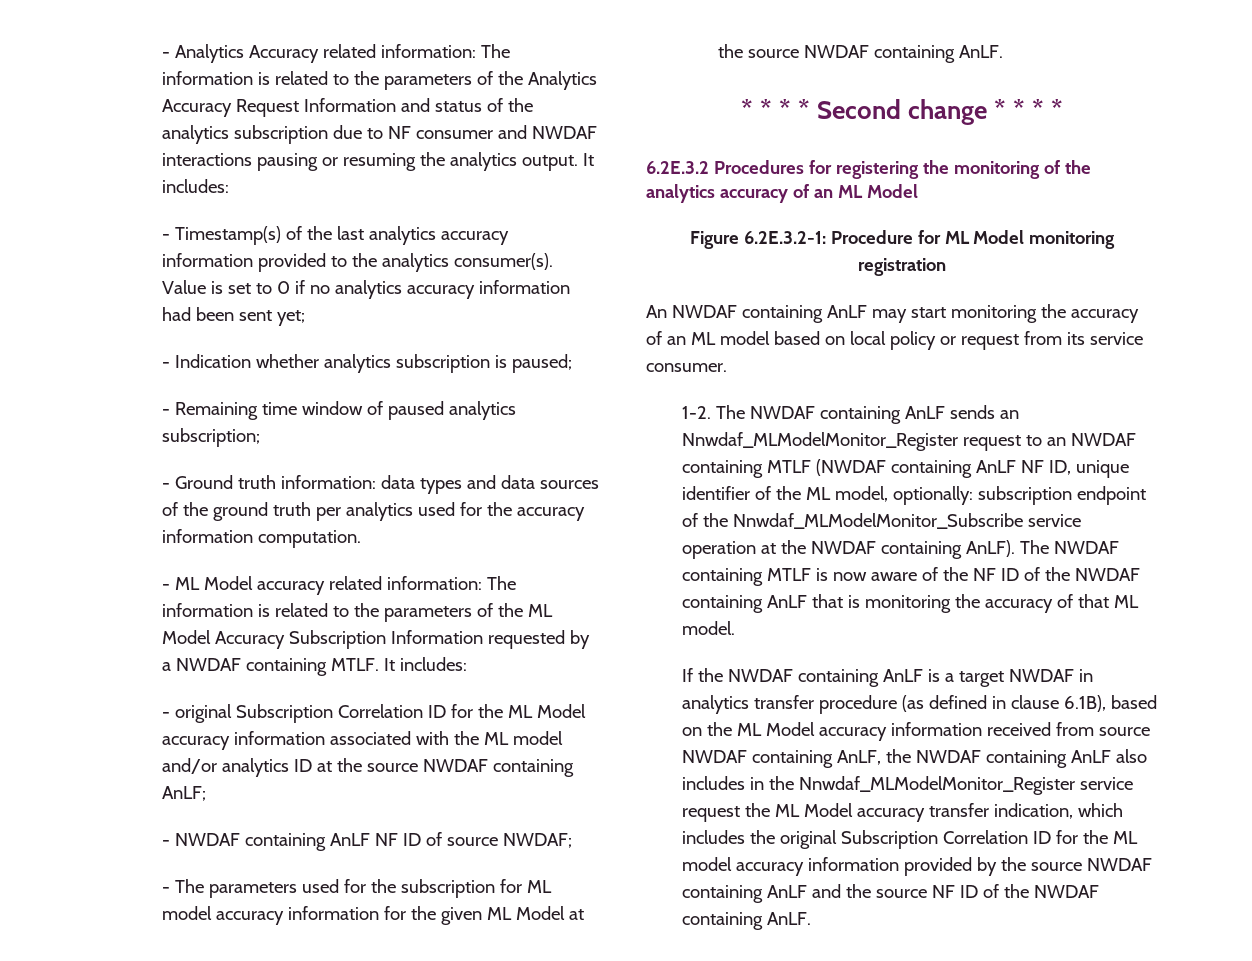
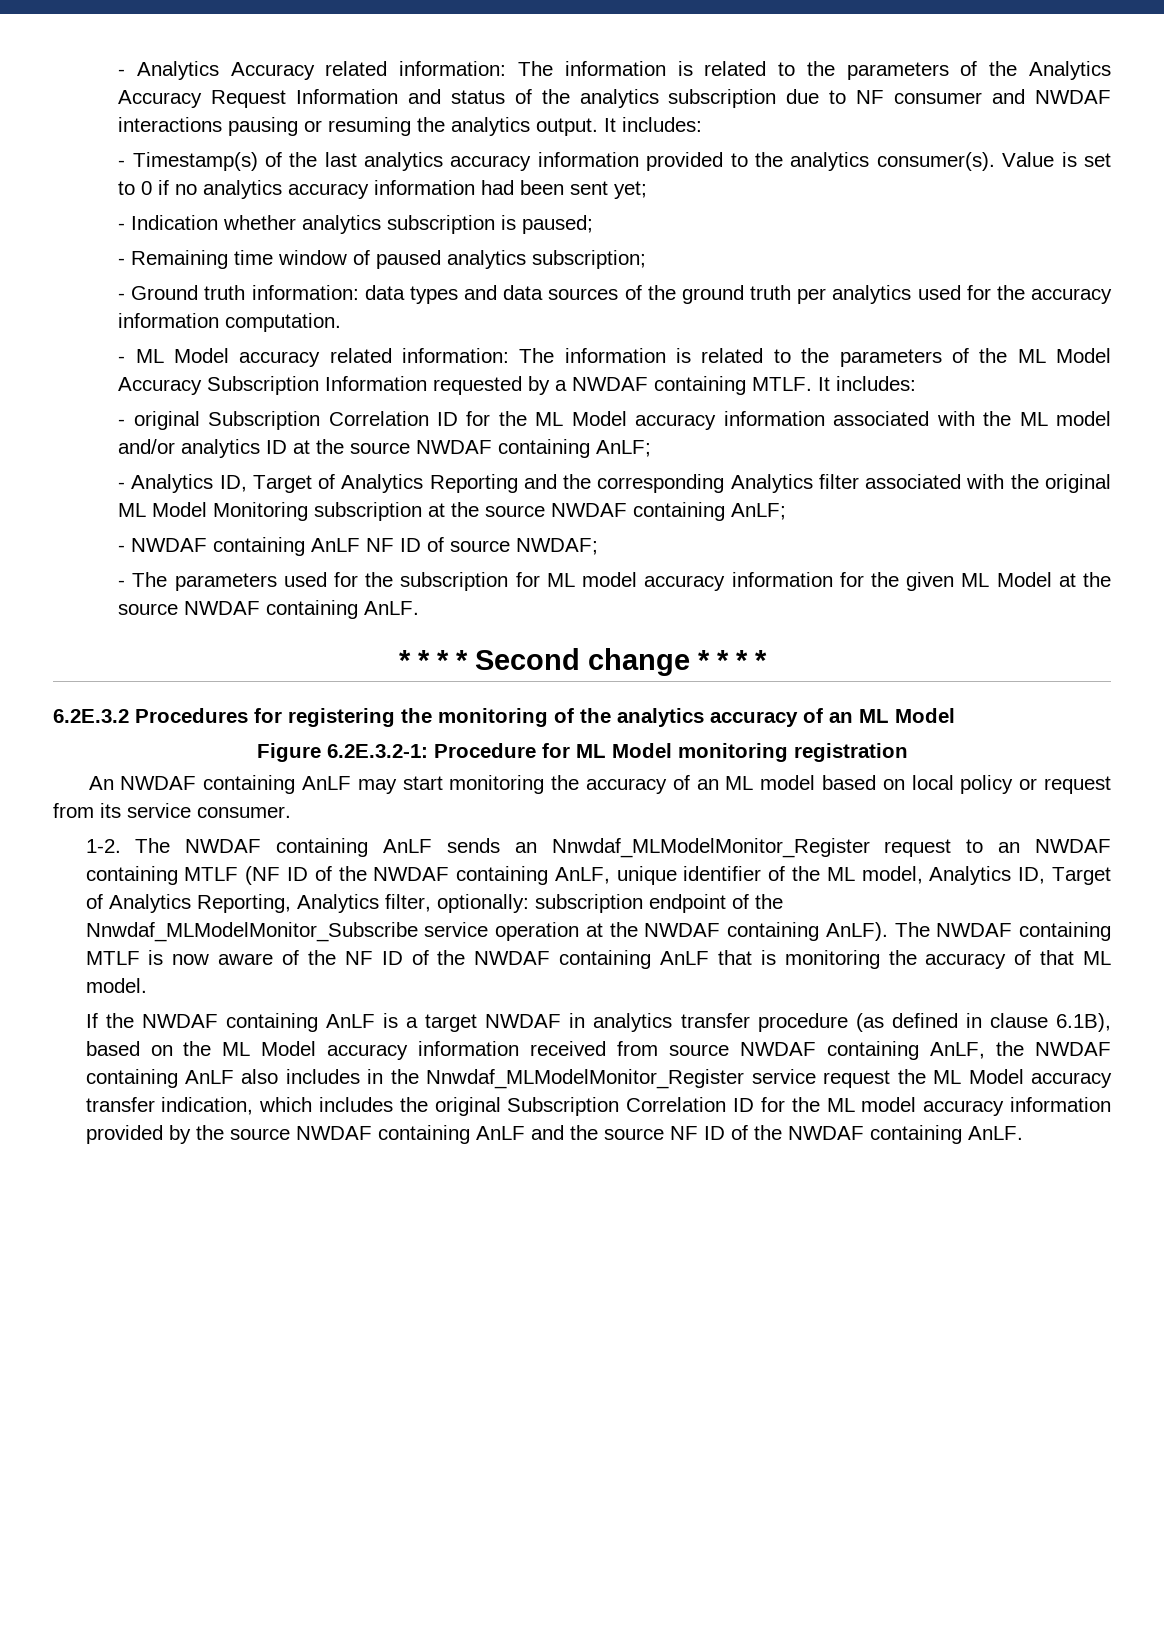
+ - Analytics ID, Target of Analytics Reporting and the corresponding Analytics filter associated with the original ML Model Monitoring subscription at the source NWDAF containing AnLF;
- The NWDAF containing AnLF sends an Nnwdaf_MLModelMonitor_Register request to an NWDAF containing MTLF (NWDAF containing AnLF NF ID, unique identifier of the ML model, optionally: subscription endpoint of the Nnwdaf_MLModelMonitor_Subscribe service operation at the NWDAF containing AnLF).
+ The NWDAF containing AnLF sends an Nnwdaf_MLModelMonitor_Register request to an NWDAF containing MTLF (NF ID of the NWDAF containing AnLF, unique identifier of the ML model, Analytics ID, Target of Analytics Reporting, Analytics filter, optionally: subscription endpoint of the Nnwdaf_MLModelMonitor_Subscribe service operation at the NWDAF containing AnLF).

